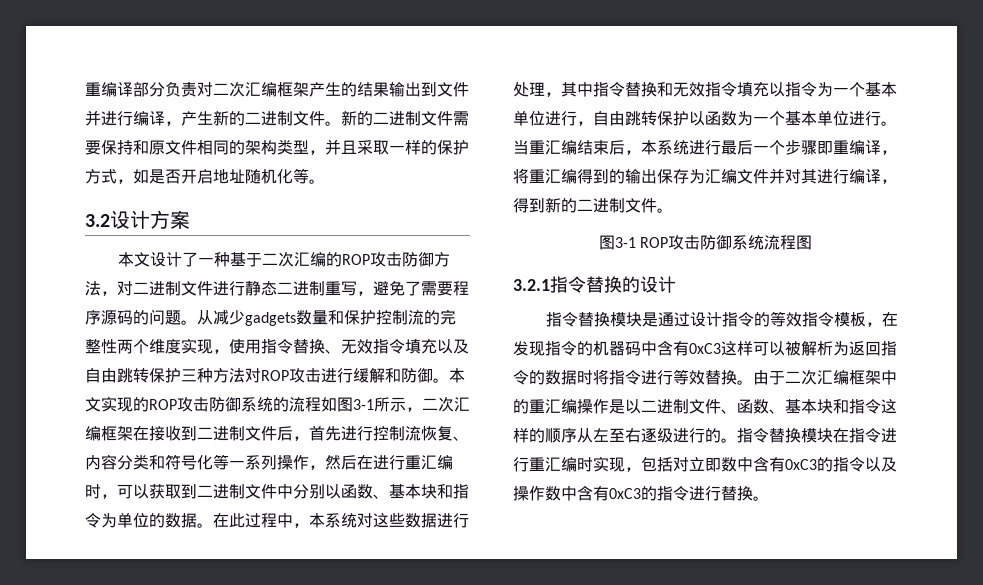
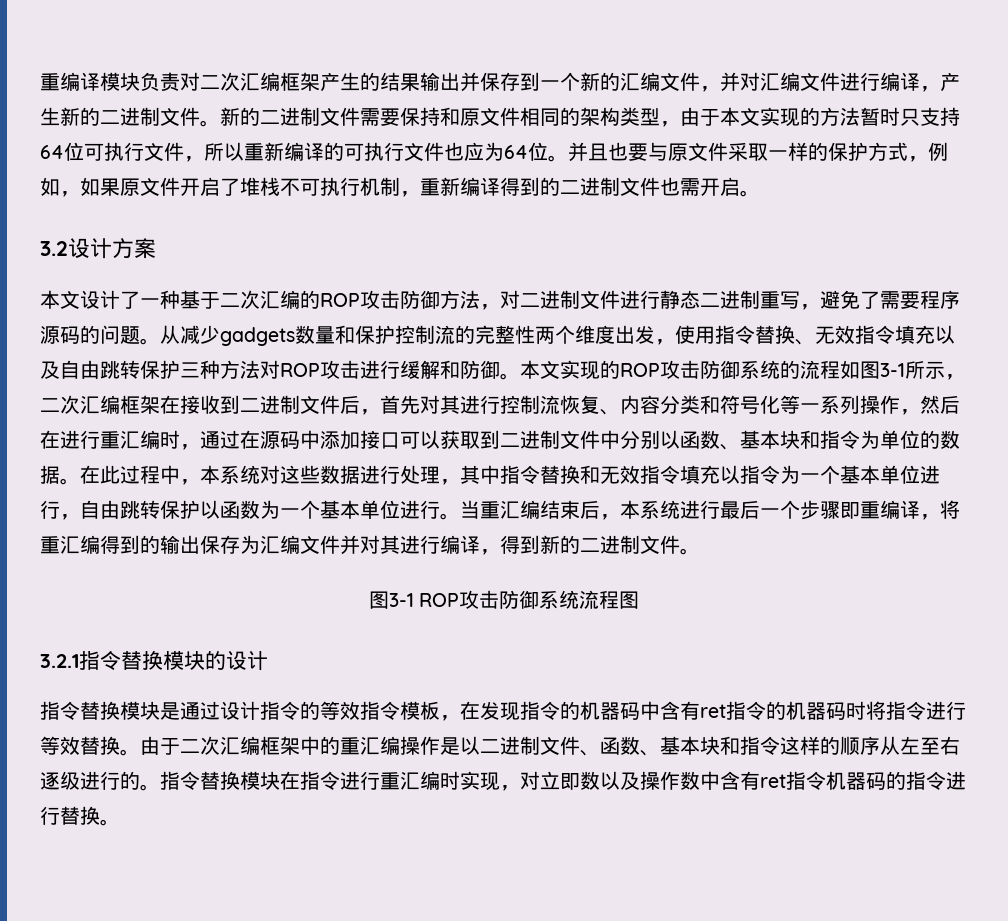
- 重编译部分负责对二次汇编框架产生的结果输出到文件并进行编译，产生新的二进制文件。
+ 重编译模块负责对二次汇编框架产生的结果输出并保存到一个新的汇编文件，并对汇编文件进行编译，产生新的二进制文件。
- 新的二进制文件需要保持和原文件相同的架构类型，并且采取一样的保护方式，如是否开启地址随机化等。
+ 新的二进制文件需要保持和原文件相同的架构类型，由于本文实现的方法暂时只支持64位可执行文件，所以重新编译的可执行文件也应为64位。并且也要与原文件采取一样的保护方式，例如，如果原文件开启了堆栈不可执行机制，重新编译得到的二进制文件也需开启。
- 从减少gadgets数量和保护控制流的完整性两个维度实现，使用指令替换、无效指令填充以及自由跳转保护三种方法对ROP攻击进行缓解和防御。
+ 从减少gadgets数量和保护控制流的完整性两个维度出发，使用指令替换、无效指令填充以及自由跳转保护三种方法对ROP攻击进行缓解和防御。
- 本文实现的ROP攻击防御系统的流程如图3-1所示，二次汇编框架在接收到二进制文件后，首先进行控制流恢复、内容分类和符号化等一系列操作，然后在进行重汇编时，可以获取到二进制文件中分别以函数、基本块和指令为单位的数据。
+ 本文实现的ROP攻击防御系统的流程如图3-1所示，二次汇编框架在接收到二进制文件后，首先对其进行控制流恢复、内容分类和符号化等一系列操作，然后在进行重汇编时，通过在源码中添加接口可以获取到二进制文件中分别以函数、基本块和指令为单位的数据。
- 3.2.1指令替换的设计
+ 3.2.1指令替换模块的设计
- 指令替换模块是通过设计指令的等效指令模板，在发现指令的机器码中含有0xC3这样可以被解析为返回指令的数据时将指令进行等效替换。
+ 指令替换模块是通过设计指令的等效指令模板，在发现指令的机器码中含有ret指令的机器码时将指令进行等效替换。
- 指令替换模块在指令进行重汇编时实现，包括对立即数中含有0xC3的指令以及操作数中含有0xC3的指令进行替换。
+ 指令替换模块在指令进行重汇编时实现，对立即数以及操作数中含有ret指令机器码的指令进行替换。

